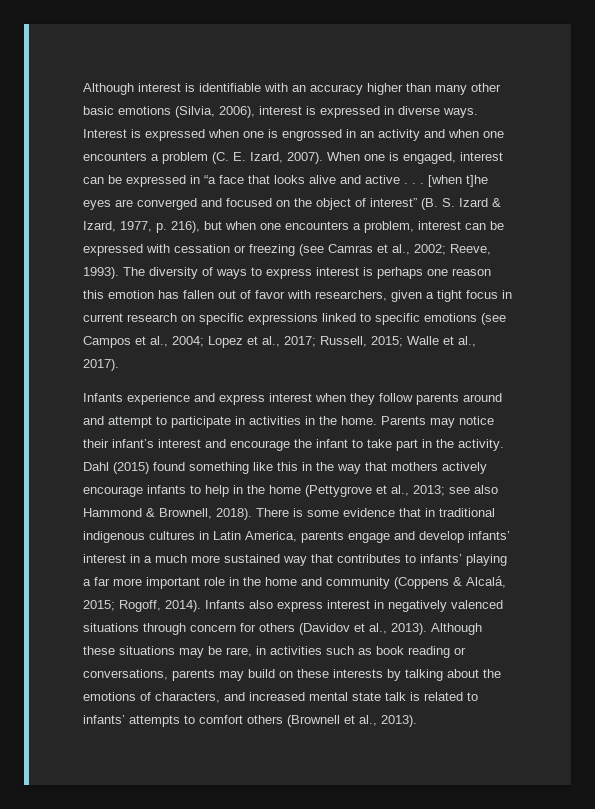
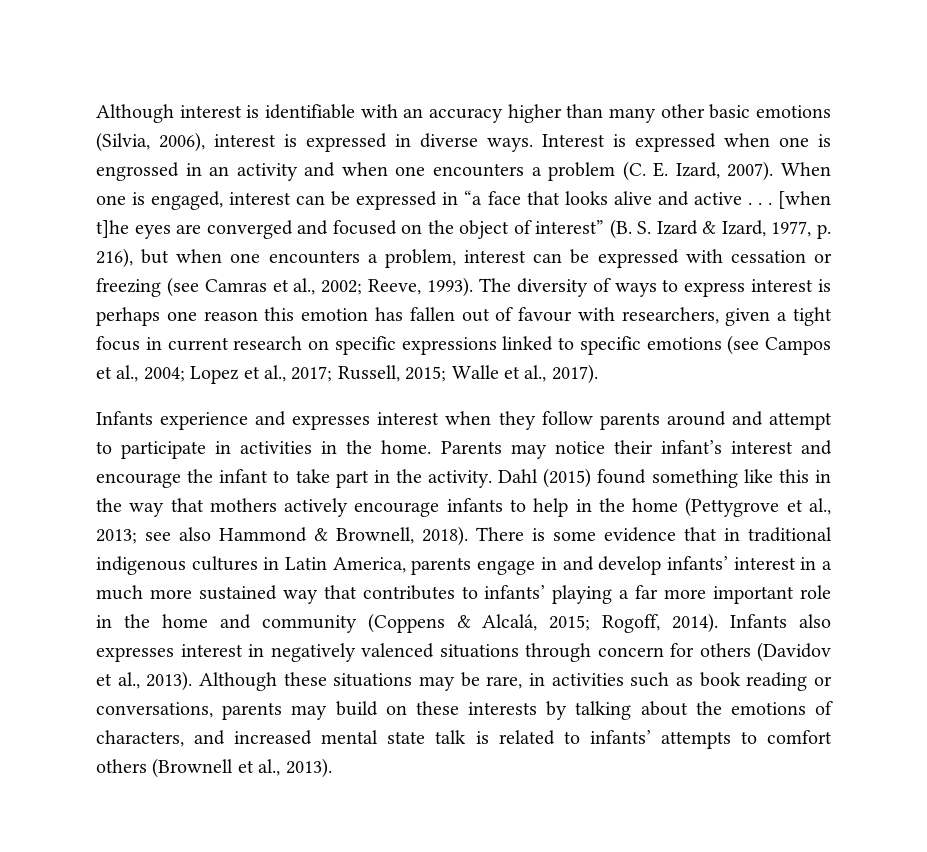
- The diversity of ways to express interest is perhaps one reason this emotion has fallen out of favor with researchers, given a tight focus in current research on specific expressions linked to specific emotions (see Campos et al., 2004; Lopez et al., 2017; Russell, 2015; Walle et al., 2017).
+ The diversity of ways to express interest is perhaps one reason this emotion has fallen out of favour with researchers, given a tight focus in current research on specific expressions linked to specific emotions (see Campos et al., 2004; Lopez et al., 2017; Russell, 2015; Walle et al., 2017).
- Infants experience and express interest when they follow parents around and attempt to participate in activities in the home.
+ Infants experience and expresses interest when they follow parents around and attempt to participate in activities in the home.
- There is some evidence that in traditional indigenous cultures in Latin America, parents engage and develop infants’ interest in a much more sustained way that contributes to infants’ playing a far more important role in the home and community (Coppens & Alcalá, 2015; Rogoff, 2014).
+ There is some evidence that in traditional indigenous cultures in Latin America, parents engage in and develop infants’ interest in a much more sustained way that contributes to infants’ playing a far more important role in the home and community (Coppens & Alcalá, 2015; Rogoff, 2014).
- Infants also express interest in negatively valenced situations through concern for others (Davidov et al., 2013).
+ Infants also expresses interest in negatively valenced situations through concern for others (Davidov et al., 2013).

